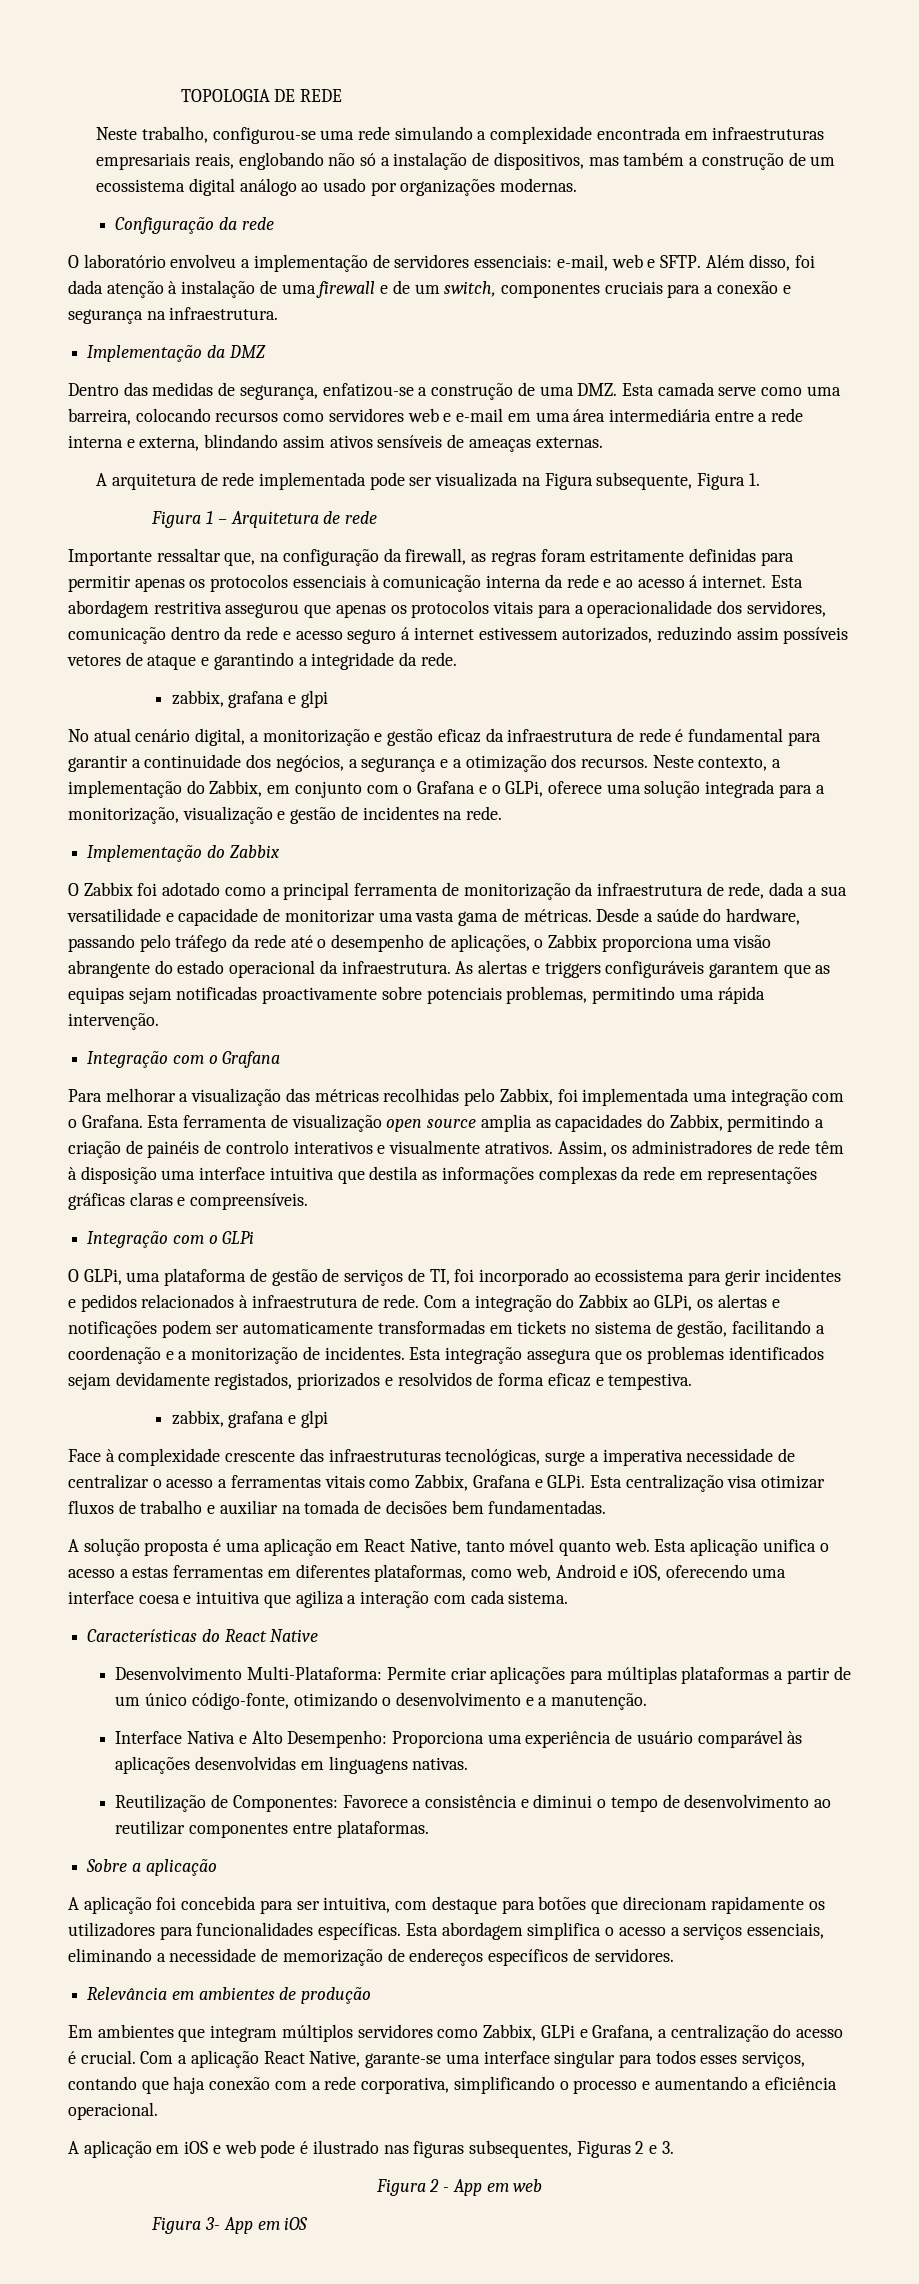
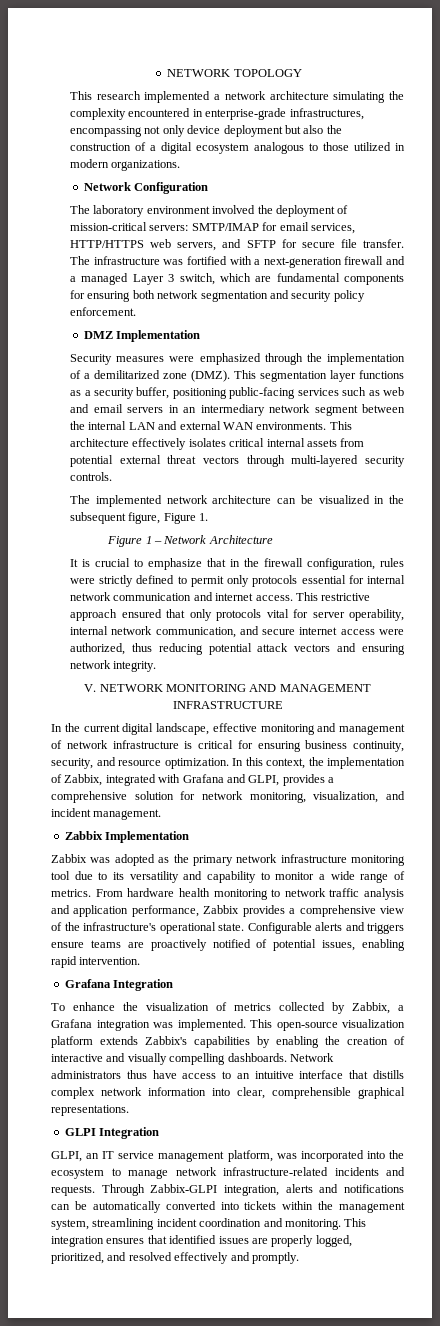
- TOPOLOGIA DE REDE
- Neste trabalho, configurou-se uma rede simulando a complexidade encontrada em infraestruturas empresariais reais, englobando não só a instalação de dispositivos, mas também a construção de um ecossistema digital análogo ao usado por organizações modernas.
- Configuração da rede
- O laboratório envolveu a implementação de servidores essenciais: e-mail, web e SFTP. Além disso, foi dada atenção à instalação de uma firewall e de um switch, componentes cruciais para a conexão e segurança na infraestrutura.
- Implementação da DMZ
- Dentro das medidas de segurança, enfatizou-se a construção de uma DMZ. Esta camada serve como uma barreira, colocando recursos como servidores web e e-mail em uma área intermediária entre a rede interna e externa, blindando assim ativos sensíveis de ameaças externas.
- A arquitetura de rede implementada pode ser visualizada na Figura subsequente, Figura 1.
+ NETWORK TOPOLOGY
+ This research implemented a network architecture simulating the complexity encountered in enterprise-grade infrastructures, encompassing not only device deployment but also the construction of a digital ecosystem analogous to those utilized in modern organizations.
+ Network Configuration
+ The laboratory environment involved the deployment of mission-critical servers: SMTP/IMAP for email services, HTTP/HTTPS web servers, and SFTP for secure file transfer. The infrastructure was fortified with a next-generation firewall and a managed Layer 3 switch, which are fundamental components for ensuring both network segmentation and security policy enforcement.
+ DMZ Implementation
+ Security measures were emphasized through the implementation of a demilitarized zone (DMZ). This segmentation layer functions as a security buffer, positioning public-facing services such as web and email servers in an intermediary network segment between the internal LAN and external WAN environments. This architecture effectively isolates critical internal assets from potential external threat vectors through multi-layered security controls.
+ The implemented network architecture can be visualized in the subsequent figure, Figure 1.
- Figura 1 – Arquitetura de rede
- Importante ressaltar que, na configuração da firewall, as regras foram estritamente definidas para permitir apenas os protocolos essenciais à comunicação interna da rede e ao acesso á internet. Esta abordagem restritiva assegurou que apenas os protocolos vitais para a operacionalidade dos servidores, comunicação dentro da rede e acesso seguro á internet estivessem autorizados, reduzindo assim possíveis vetores de ataque e garantindo a integridade da rede.
- zabbix, grafana e glpi
- No atual cenário digital, a monitorização e gestão eficaz da infraestrutura de rede é fundamental para garantir a continuidade dos negócios, a segurança e a otimização dos recursos. Neste contexto, a implementação do Zabbix, em conjunto com o Grafana e o GLPi, oferece uma solução integrada para a monitorização, visualização e gestão de incidentes na rede.
- Implementação do Zabbix
- O Zabbix foi adotado como a principal ferramenta de monitorização da infraestrutura de rede, dada a sua versatilidade e capacidade de monitorizar uma vasta gama de métricas. Desde a saúde do hardware, passando pelo tráfego da rede até o desempenho de aplicações, o Zabbix proporciona uma visão abrangente do estado operacional da infraestrutura. As alertas e triggers configuráveis garantem que as equipas sejam notificadas proactivamente sobre potenciais problemas, permitindo uma rápida intervenção.
- Integração com o Grafana
- Para melhorar a visualização das métricas recolhidas pelo Zabbix, foi implementada uma integração com o Grafana. Esta ferramenta de visualização open source amplia as capacidades do Zabbix, permitindo a criação de painéis de controlo interativos e visualmente atrativos. Assim, os administradores de rede têm à disposição uma interface intuitiva que destila as informações complexas da rede em representações gráficas claras e compreensíveis.
- Integração com o GLPi
- O GLPi, uma plataforma de gestão de serviços de TI, foi incorporado ao ecossistema para gerir incidentes e pedidos relacionados à infraestrutura de rede. Com a integração do Zabbix ao GLPi, os alertas e notificações podem ser automaticamente transformadas em tickets no sistema de gestão, facilitando a coordenação e a monitorização de incidentes. Esta integração assegura que os problemas identificados sejam devidamente registados, priorizados e resolvidos de forma eficaz e tempestiva.
- zabbix, grafana e glpi
- Face à complexidade crescente das infraestruturas tecnológicas, surge a imperativa necessidade de centralizar o acesso a ferramentas vitais como Zabbix, Grafana e GLPi. Esta centralização visa otimizar fluxos de trabalho e auxiliar na tomada de decisões bem fundamentadas.
- A solução proposta é uma aplicação em React Native, tanto móvel quanto web. Esta aplicação unifica o acesso a estas ferramentas em diferentes plataformas, como web, Android e iOS, oferecendo uma interface coesa e intuitiva que agiliza a interação com cada sistema.
- Características do React Native
- Desenvolvimento Multi-Plataforma: Permite criar aplicações para múltiplas plataformas a partir de um único código-fonte, otimizando o desenvolvimento e a manutenção.
- Interface Nativa e Alto Desempenho: Proporciona uma experiência de usuário comparável às aplicações desenvolvidas em linguagens nativas.
- Reutilização de Componentes: Favorece a consistência e diminui o tempo de desenvolvimento ao reutilizar componentes entre plataformas.
- Sobre a aplicação
- A aplicação foi concebida para ser intuitiva, com destaque para botões que direcionam rapidamente os utilizadores para funcionalidades específicas. Esta abordagem simplifica o acesso a serviços essenciais, eliminando a necessidade de memorização de endereços específicos de servidores.
- Relevância em ambientes de produção
- Em ambientes que integram múltiplos servidores como Zabbix, GLPi e Grafana, a centralização do acesso é crucial. Com a aplicação React Native, garante-se uma interface singular para todos esses serviços, contando que haja conexão com a rede corporativa, simplificando o processo e aumentando a eficiência operacional.
- A aplicação em iOS e web pode é ilustrado nas figuras subsequentes, Figuras 2 e 3.
- Figura 2 - App em web
- Figura 3- App em iOS
+ Figure 1 – Network Architecture
+ It is crucial to emphasize that in the firewall configuration, rules were strictly defined to permit only protocols essential for internal network communication and internet access. This restrictive approach ensured that only protocols vital for server operability, internal network communication, and secure internet access were authorized, thus reducing potential attack vectors and ensuring network integrity.
+ V. NETWORK MONITORING AND MANAGEMENT INFRASTRUCTURE
+ In the current digital landscape, effective monitoring and management of network infrastructure is critical for ensuring business continuity, security, and resource optimization. In this context, the implementation of Zabbix, integrated with Grafana and GLPI, provides a comprehensive solution for network monitoring, visualization, and incident management.
+ Zabbix Implementation
+ Zabbix was adopted as the primary network infrastructure monitoring tool due to its versatility and capability to monitor a wide range of metrics. From hardware health monitoring to network traffic analysis and application performance, Zabbix provides a comprehensive view of the infrastructure's operational state. Configurable alerts and triggers ensure teams are proactively notified of potential issues, enabling rapid intervention.
+ Grafana Integration
+ To enhance the visualization of metrics collected by Zabbix, a Grafana integration was implemented. This open-source visualization platform extends Zabbix's capabilities by enabling the creation of interactive and visually compelling dashboards. Network administrators thus have access to an intuitive interface that distills complex network information into clear, comprehensible graphical representations.
+ GLPI Integration
+ GLPI, an IT service management platform, was incorporated into the ecosystem to manage network infrastructure-related incidents and requests. Through Zabbix-GLPI integration, alerts and notifications can be automatically converted into tickets within the management system, streamlining incident coordination and monitoring. This integration ensures that identified issues are properly logged, prioritized, and resolved effectively and promptly.

